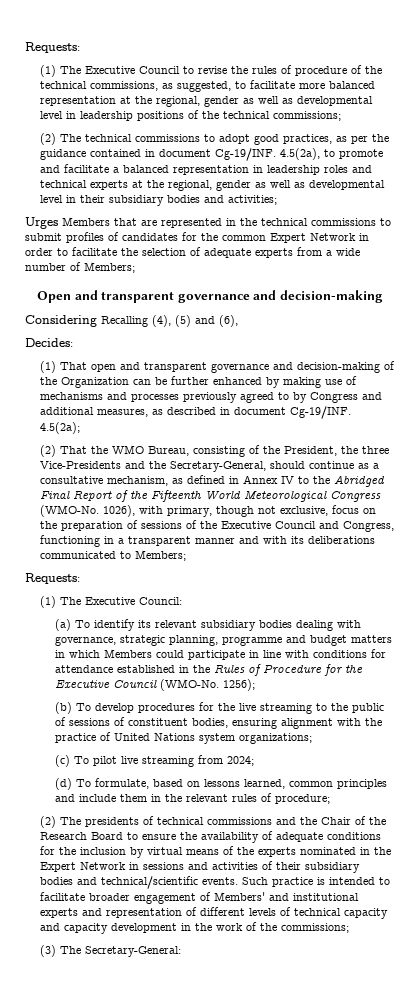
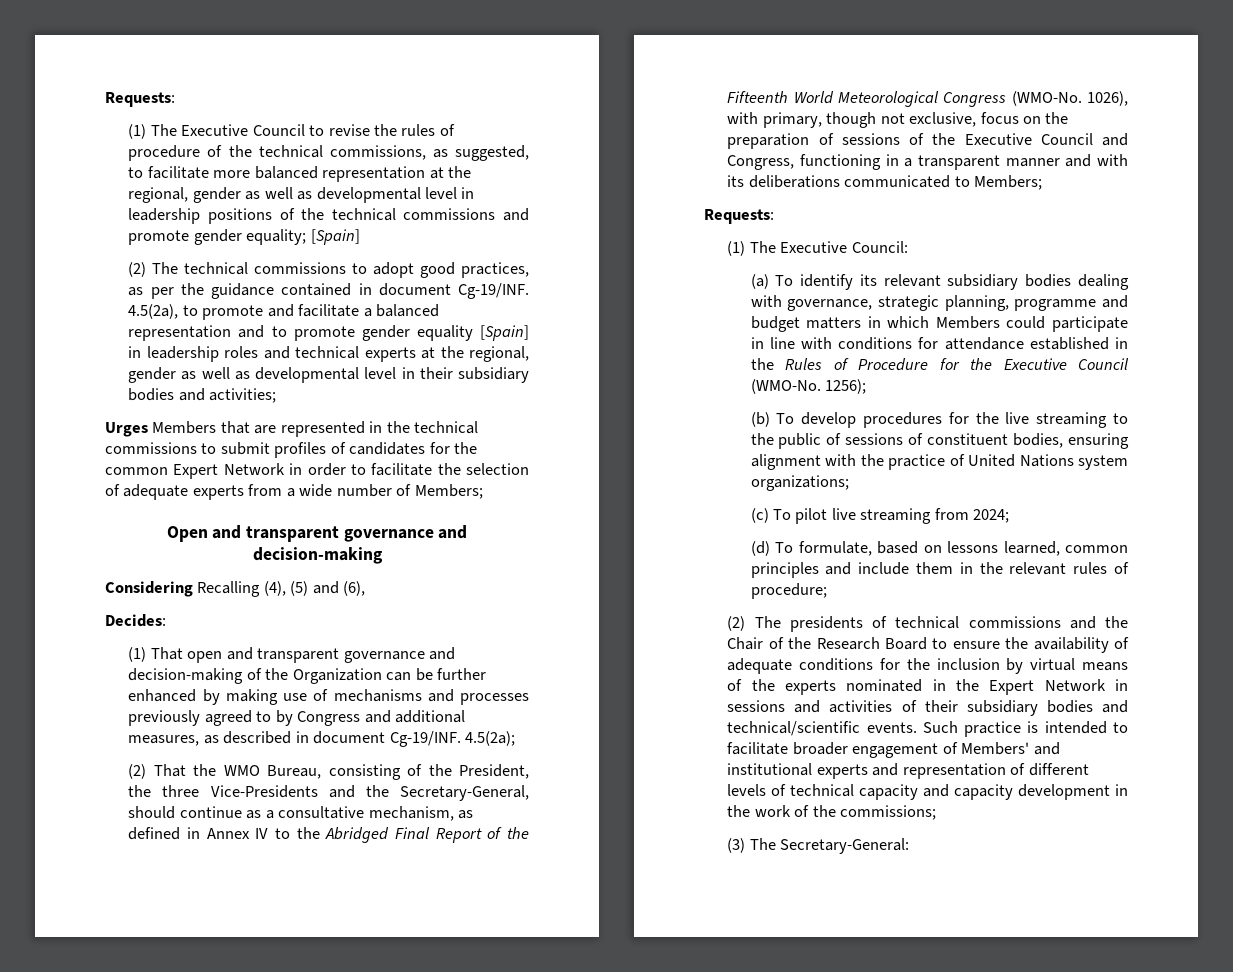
- (1) The Executive Council to revise the rules of procedure of the technical commissions, as suggested, to facilitate more balanced representation at the regional, gender as well as developmental level in leadership positions of the technical commissions;
+ (1) The Executive Council to revise the rules of procedure of the technical commissions, as suggested, to facilitate more balanced representation at the regional, gender as well as developmental level in leadership positions of the technical commissions and promote gender equality; [Spain]
- 4.5(2a), to promote and facilitate a balanced representation in leadership roles and technical experts at the regional, gender as well as developmental level in their subsidiary bodies and activities;
+ 4.5(2a), to promote and facilitate a balanced representation and to promote gender equality [Spain] in leadership roles and technical experts at the regional, gender as well as developmental level in their subsidiary bodies and activities;

